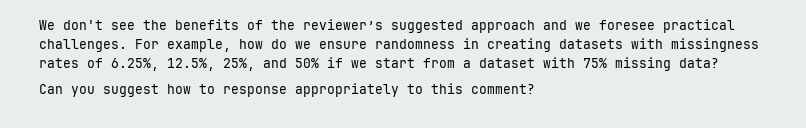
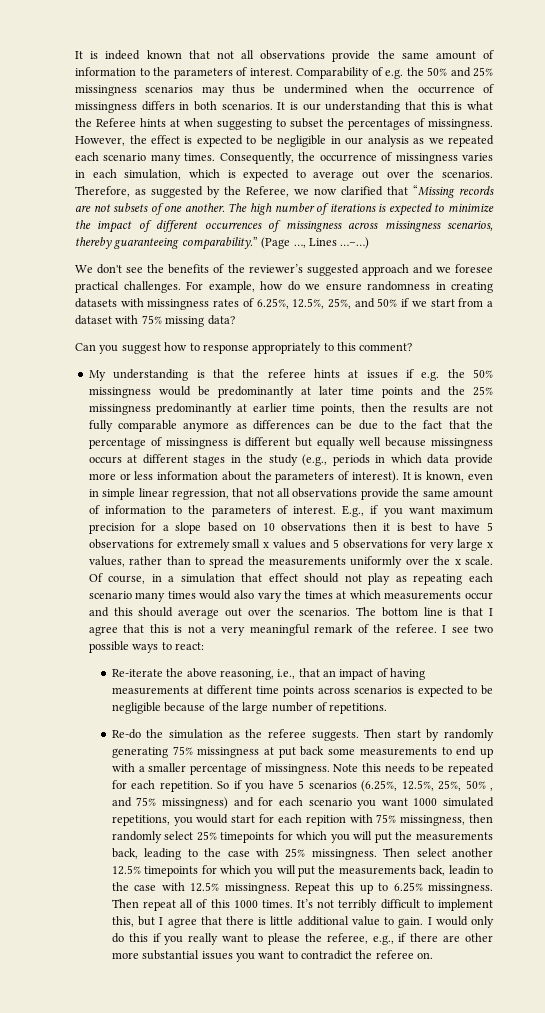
+ It is indeed known that not all observations provide the same amount of information to the parameters of interest. Comparability of e.g. the 50% and 25% missingness scenarios may thus be undermined when the occurrence of missingness differs in both scenarios. It is our understanding that this is what the Referee hints at when suggesting to subset the percentages of missingness. However, the effect is expected to be negligible in our analysis as we repeated each scenario many times. Consequently, the occurrence of missingness varies in each simulation, which is expected to average out over the scenarios. Therefore, as suggested by the Referee, we now clarified that “Missing records are not subsets of one another. The high number of iterations is expected to minimize the impact of different occurrences of missingness across missingness scenarios, thereby guaranteeing comparability.” (Page …, Lines …–…)
+ My understanding is that the referee hints at issues if e.g. the 50% missingness would be predominantly at later time points and the 25% missingness predominantly at earlier time points, then the results are not fully comparable anymore as differences can be due to the fact that the percentage of missingness is different but equally well because missingness occurs at different stages in the study (e.g., periods in which data provide more or less information about the parameters of interest). It is known, even in simple linear regression, that not all observations provide the same amount of information to the parameters of interest. E.g., if you want maximum precision for a slope based on 10 observations then it is best to have 5 observations for extremely small x values and 5 observations for very large x values, rather than to spread the measurements uniformly over the x scale. Of course, in a simulation that effect should not play as repeating each scenario many times would also vary the times at which measurements occur and this should average out over the scenarios. The bottom line is that I agree that this is not a very meaningful remark of the referee. I see two possible ways to react:
+ Re-iterate the above reasoning, i.e., that an impact of having measurements at different time points across scenarios is expected to be negligible because of the large number of repetitions.
+ Re-do the simulation as the referee suggests. Then start by randomly generating 75% missingness at put back some measurements to end up with a smaller percentage of missingness. Note this needs to be repeated for each repetition. So if you have 5 scenarios (6.25%, 12.5%, 25%, 50% , and 75% missingness) and for each scenario you want 1000 simulated repetitions, you would start for each repition with 75% missingness, then randomly select 25% timepoints for which you will put the measurements back, leading to the case with 25% missingness. Then select another 12.5% timepoints for which you will put the measurements back, leadin to the case with 12.5% missingness. Repeat this up to 6.25% missingness. Then repeat all of this 1000 times. It’s not terribly difficult to implement this, but I agree that there is little additional value to gain. I would only do this if you really want to please the referee, e.g., if there are other more substantial issues you want to contradict the referee on.

